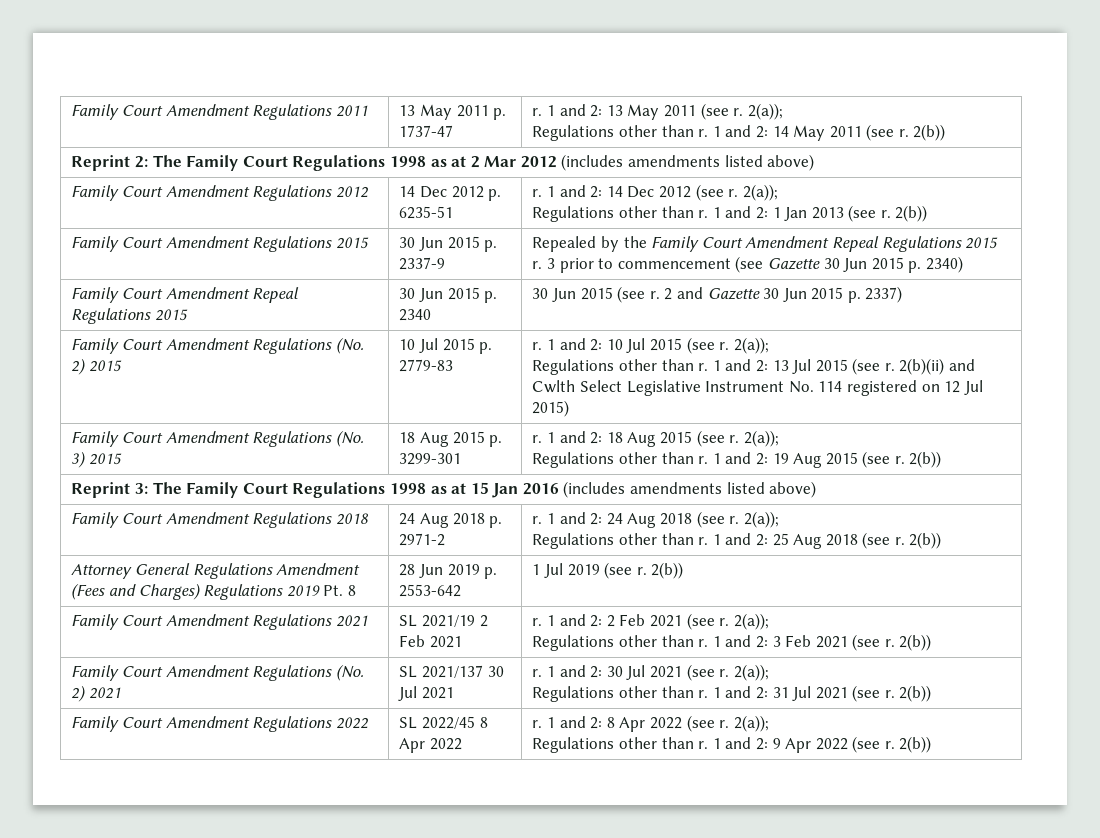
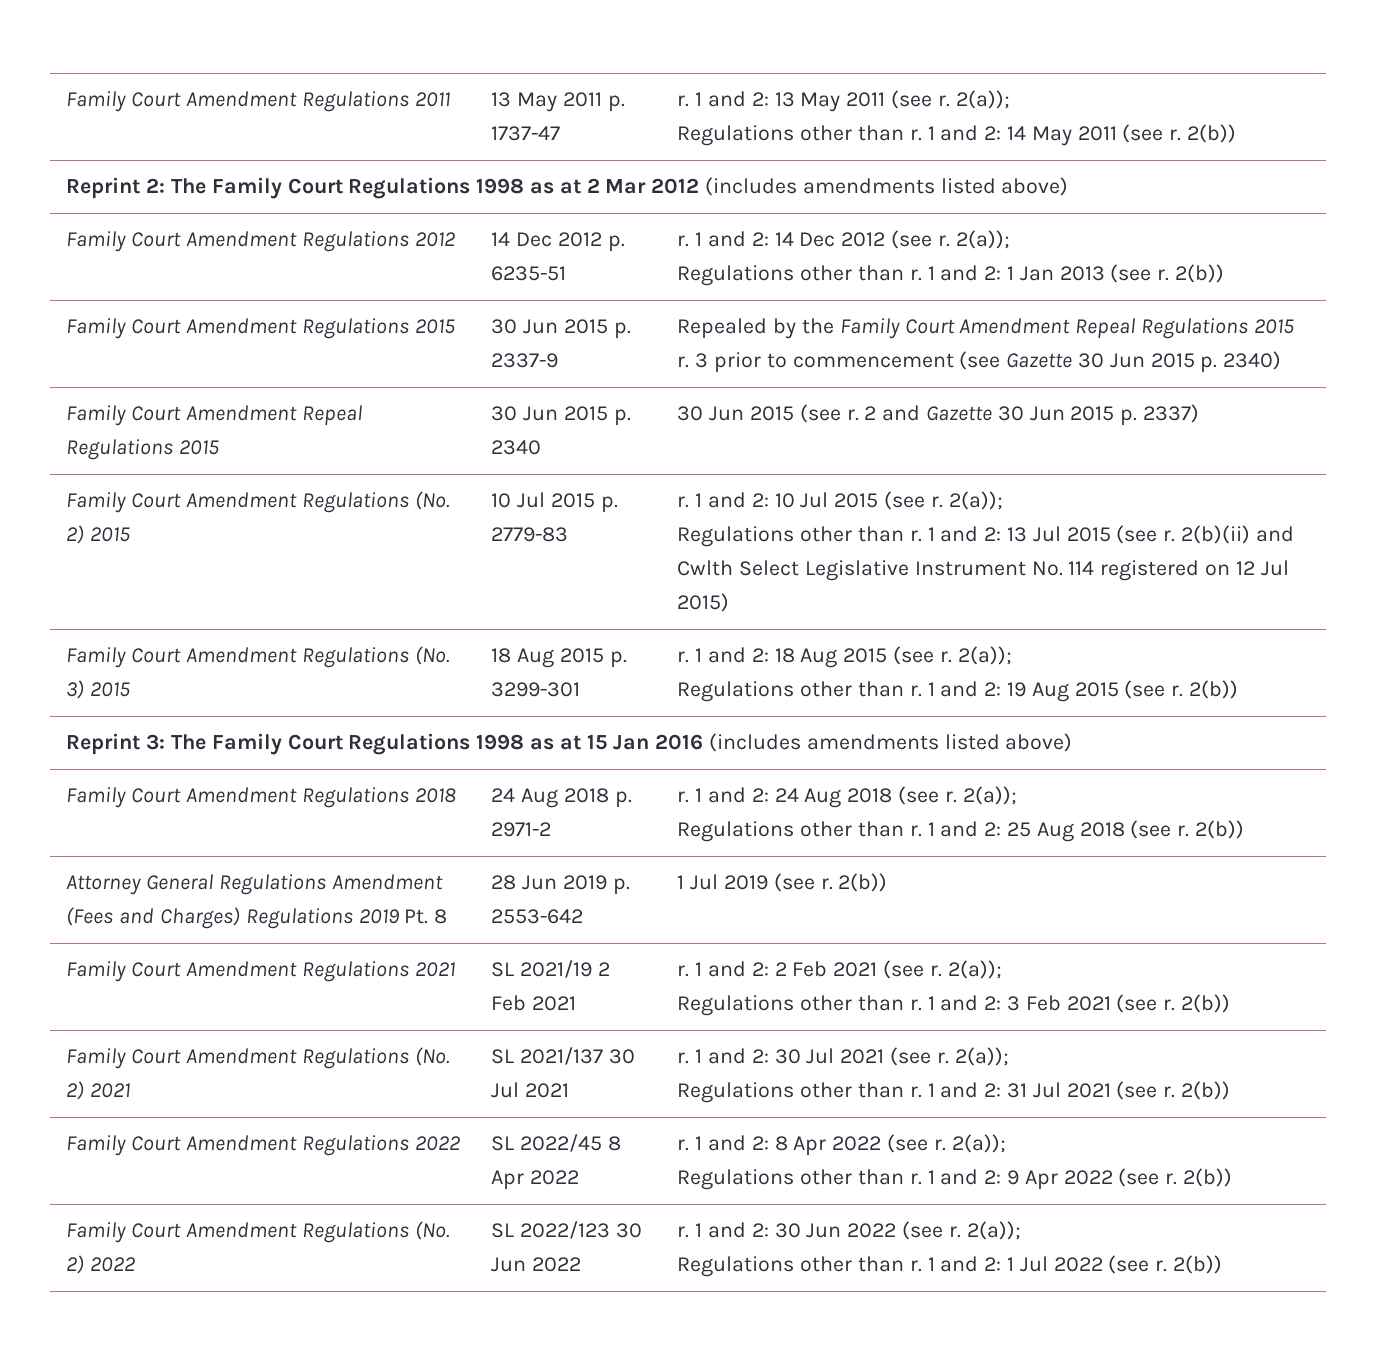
+ Family Court Amendment Regulations (No. 2) 2022 | SL 2022/123 30 Jun 2022 | r. 1 and 2: 30 Jun 2022 (see r. 2(a));
+ Regulations other than r. 1 and 2: 1 Jul 2022 (see r. 2(b))

